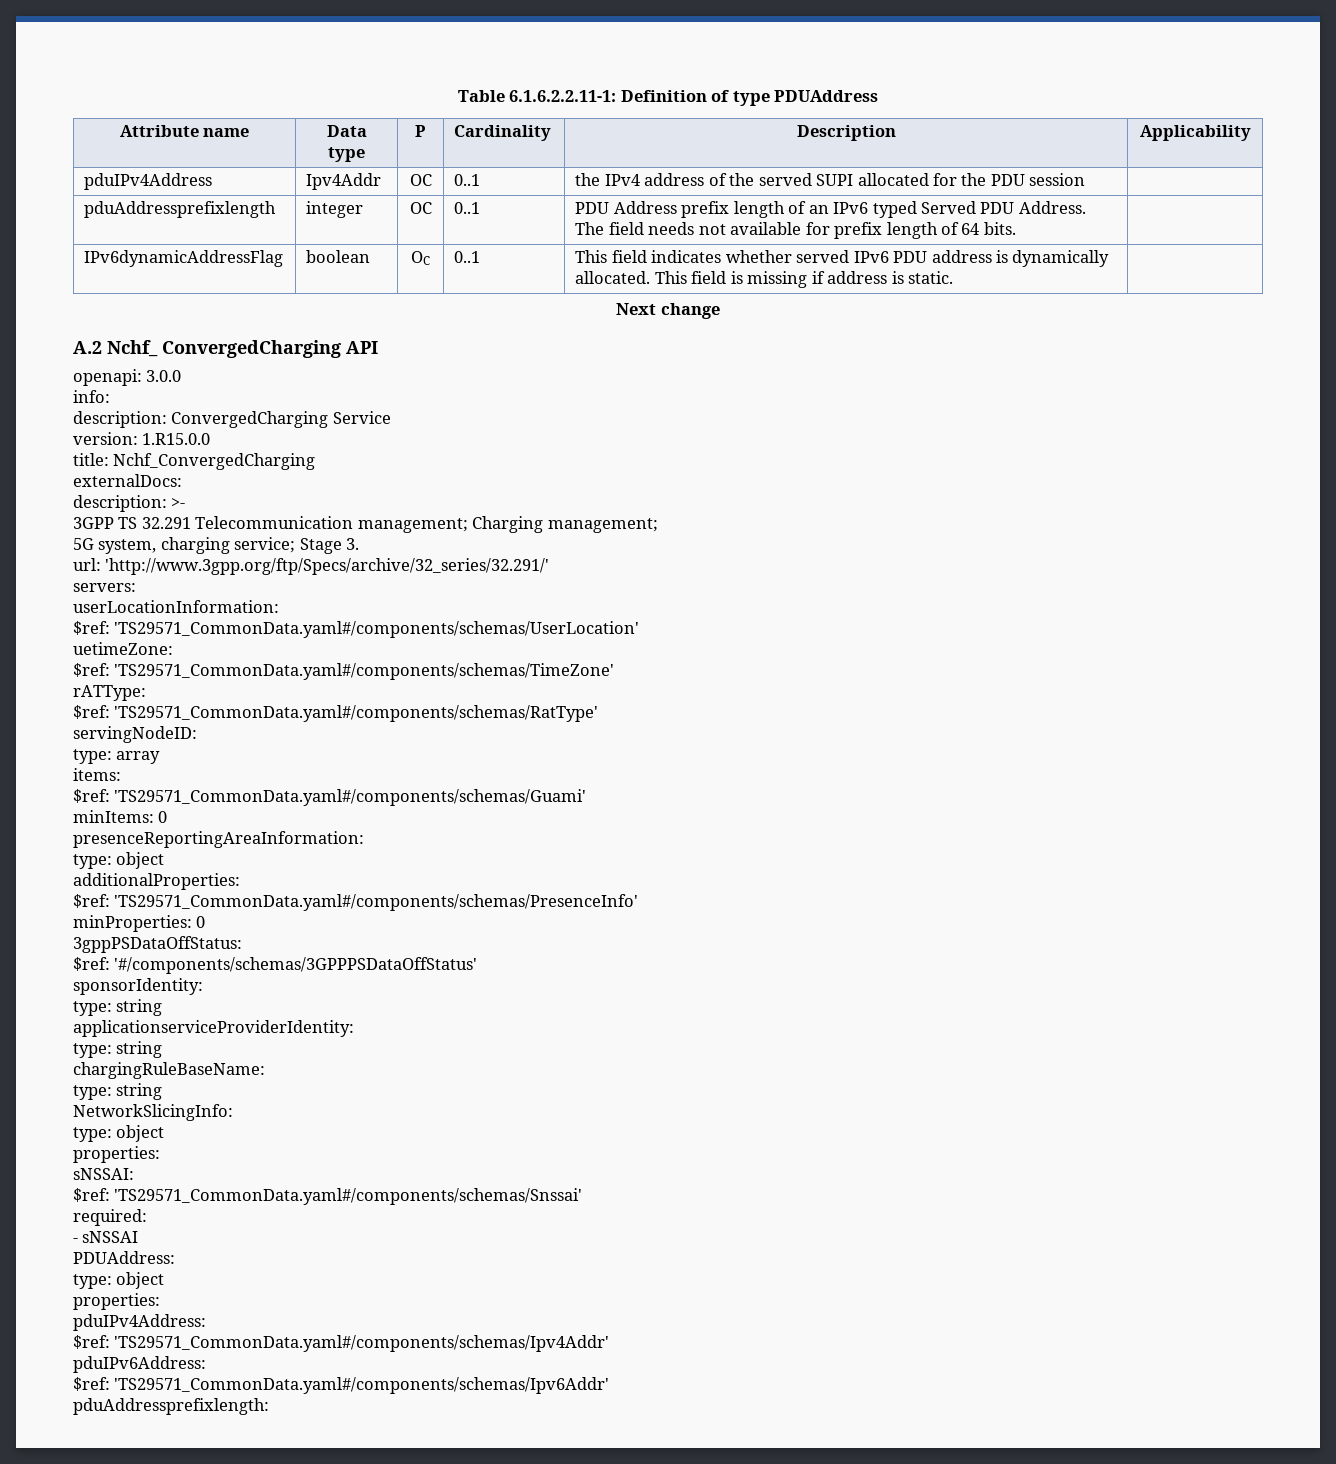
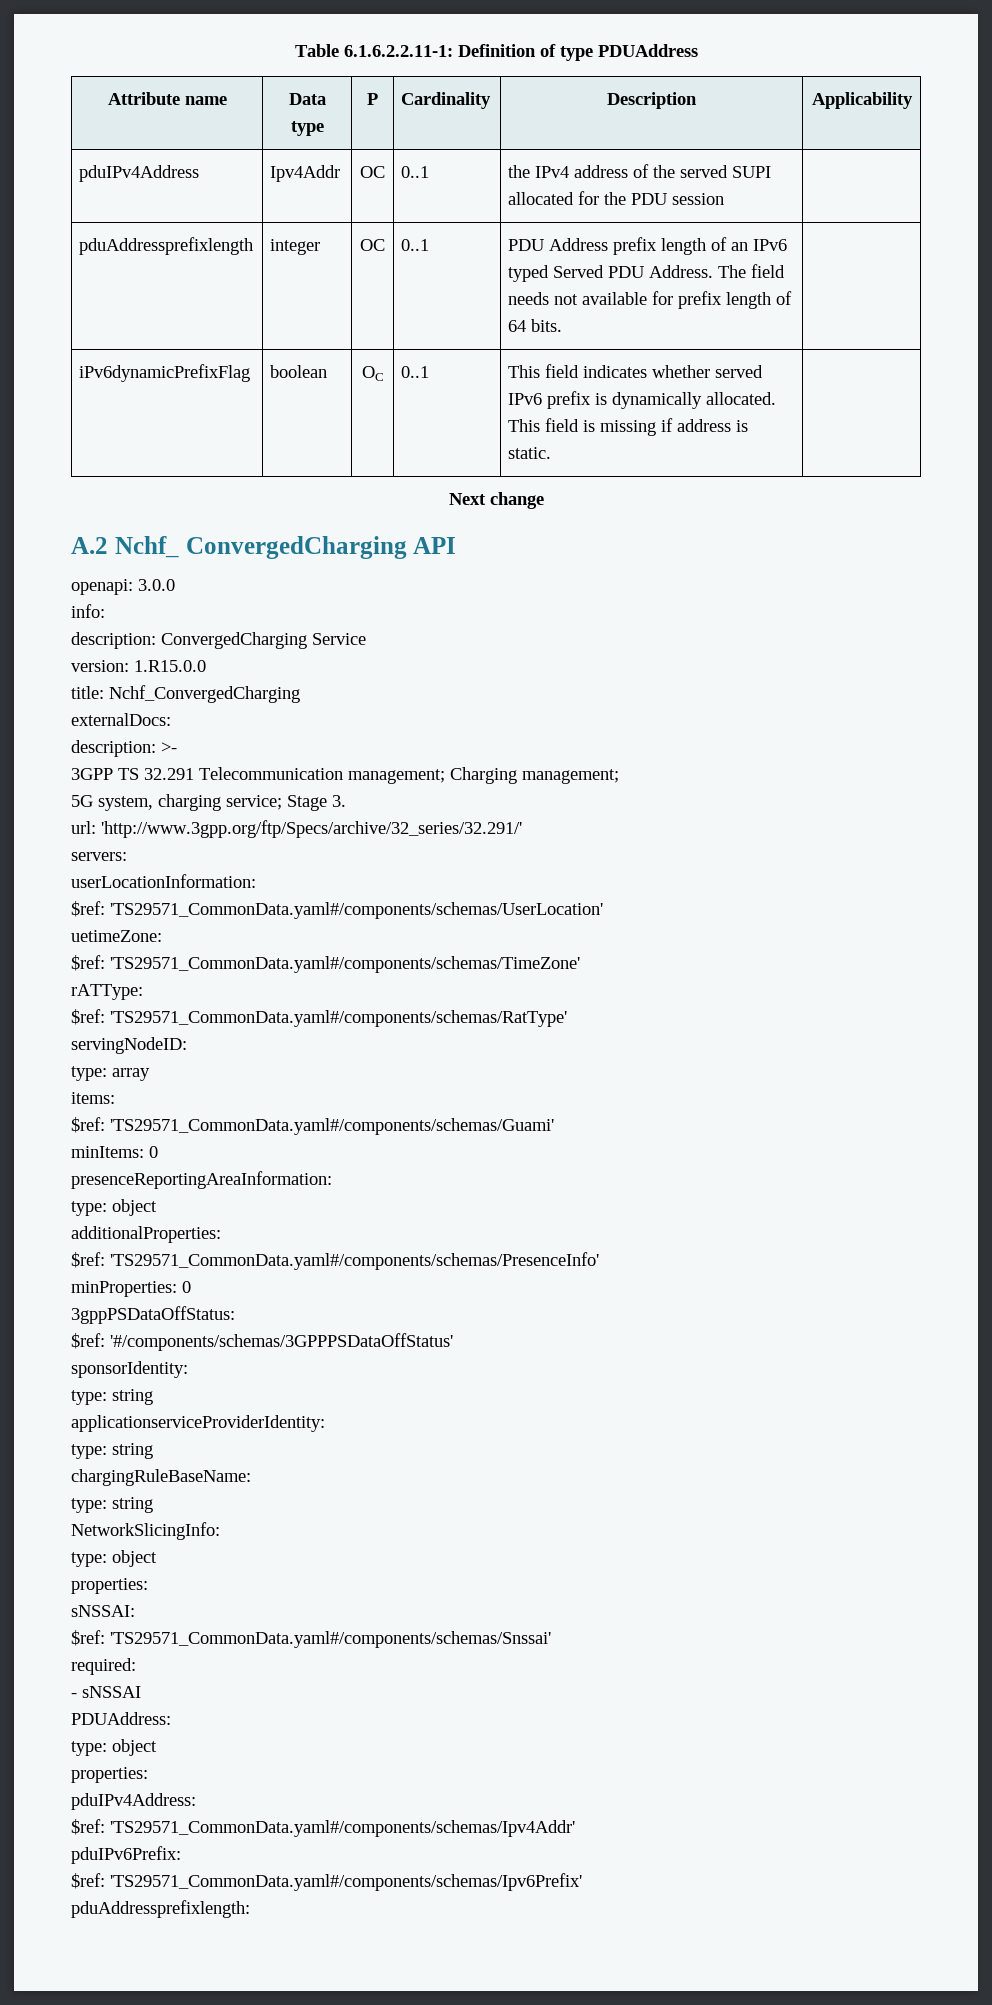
- IPv6dynamicAddressFlag | boolean | OC | 0..1 | This field indicates whether served IPv6 PDU address is dynamically allocated. This field is missing if address is static. |
+ iPv6dynamicPrefixFlag | boolean | OC | 0..1 | This field indicates whether served IPv6 prefix is dynamically allocated. This field is missing if address is static. |
- pduIPv6Address:
- $ref: 'TS29571_CommonData.yaml#/components/schemas/Ipv6Addr'
+ pduIPv6Prefix:
+ $ref: 'TS29571_CommonData.yaml#/components/schemas/Ipv6Prefix'

